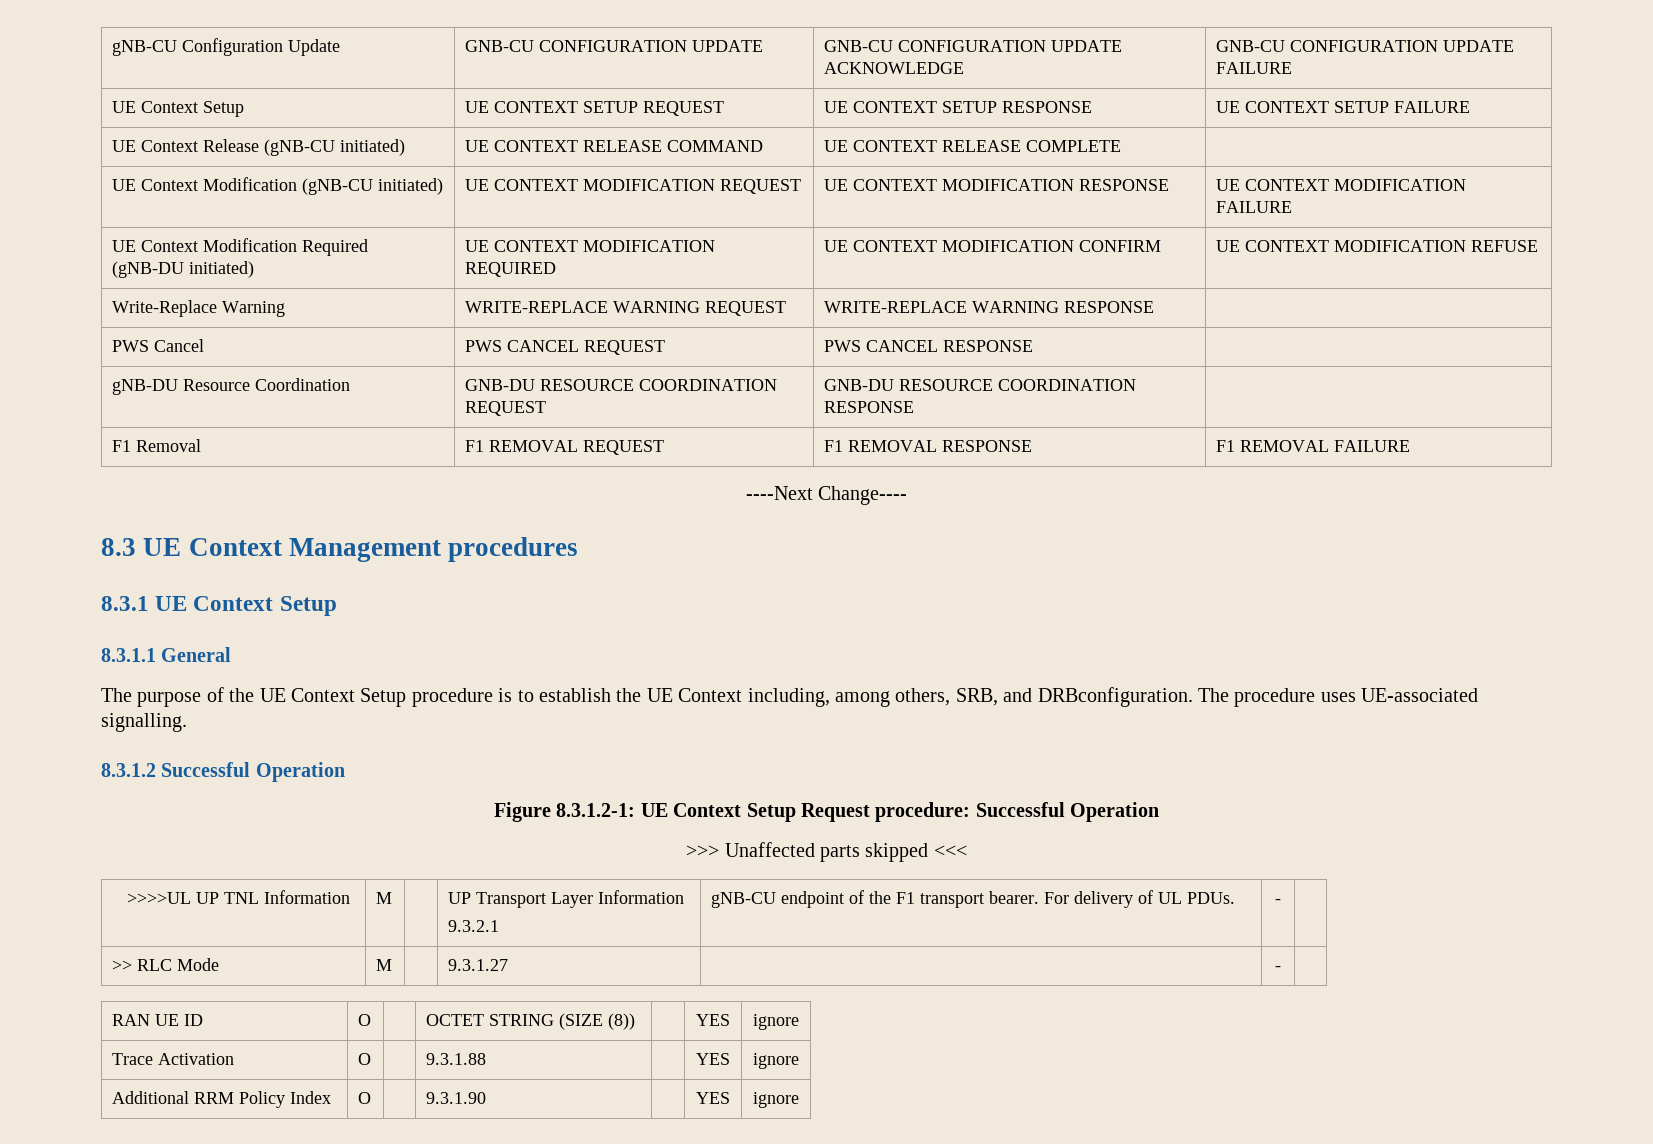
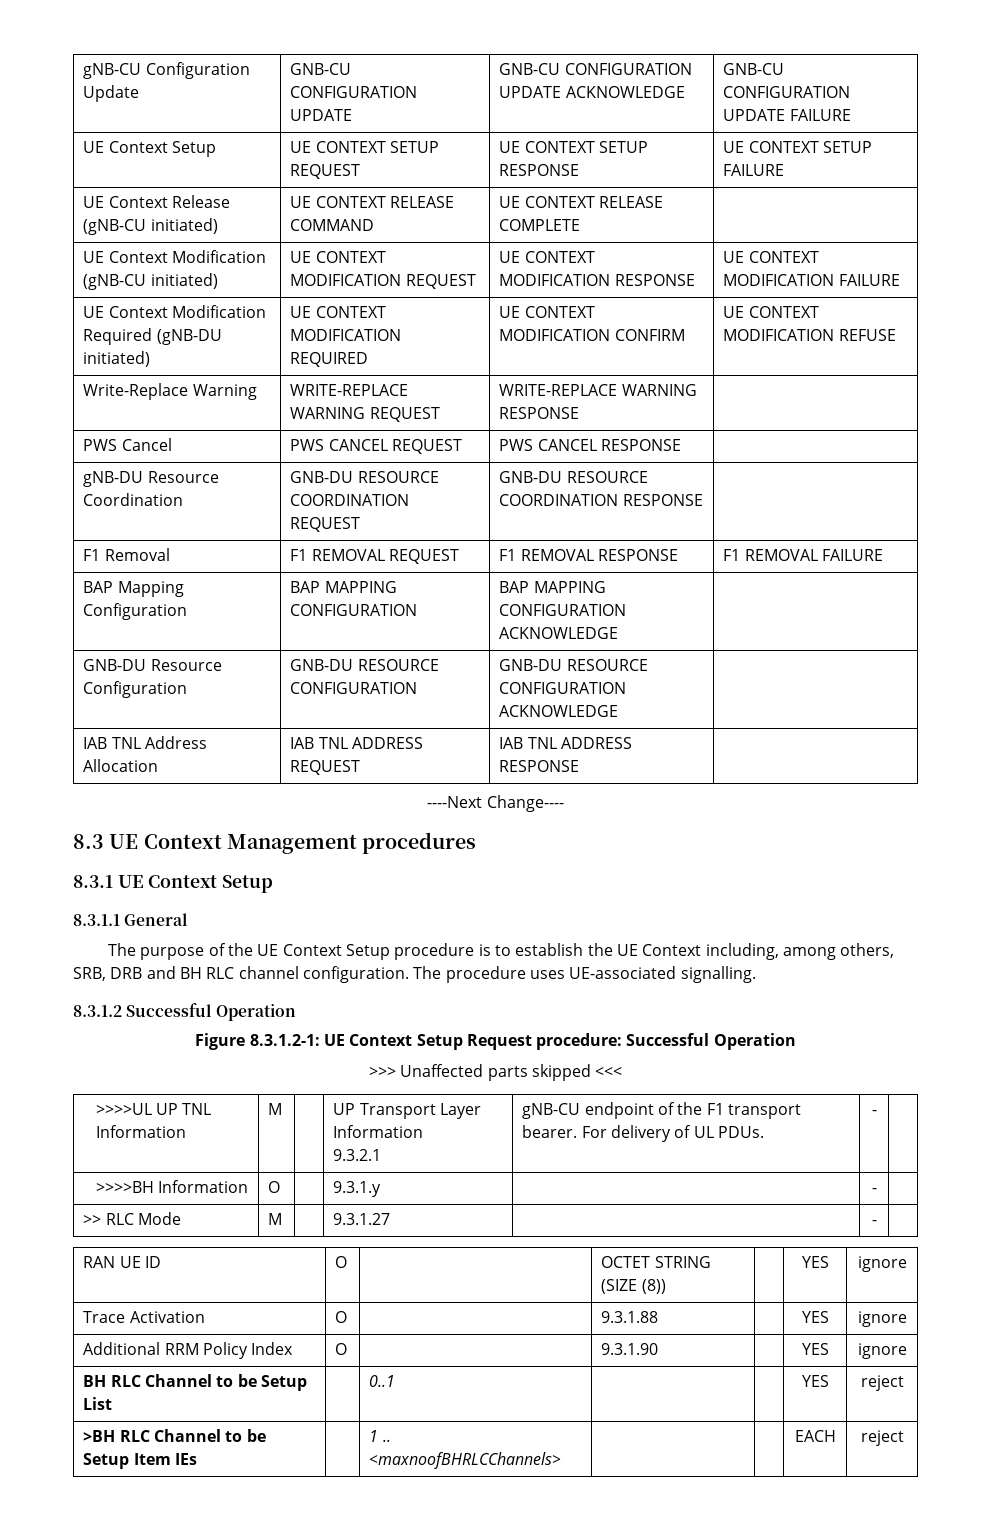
+ BAP Mapping Configuration | BAP MAPPING CONFIGURATION | BAP MAPPING CONFIGURATION ACKNOWLEDGE |
+ GNB-DU Resource Configuration | GNB-DU RESOURCE CONFIGURATION | GNB-DU RESOURCE CONFIGURATION ACKNOWLEDGE |
+ IAB TNL Address Allocation | IAB TNL ADDRESS REQUEST | IAB TNL ADDRESS RESPONSE |
- The purpose of the UE Context Setup procedure is to establish the UE Context including, among others, SRB, and DRBconfiguration.
+ The purpose of the UE Context Setup procedure is to establish the UE Context including, among others, SRB, DRB and BH RLC channel configuration.
+ >>>>BH Information | O | | 9.3.1.y | | - |
+ BH RLC Channel to be Setup List | | 0..1 | | | YES | reject
+ >BH RLC Channel to be Setup Item IEs | | 1 .. <maxnoofBHRLCChannels> | | | EACH | reject

